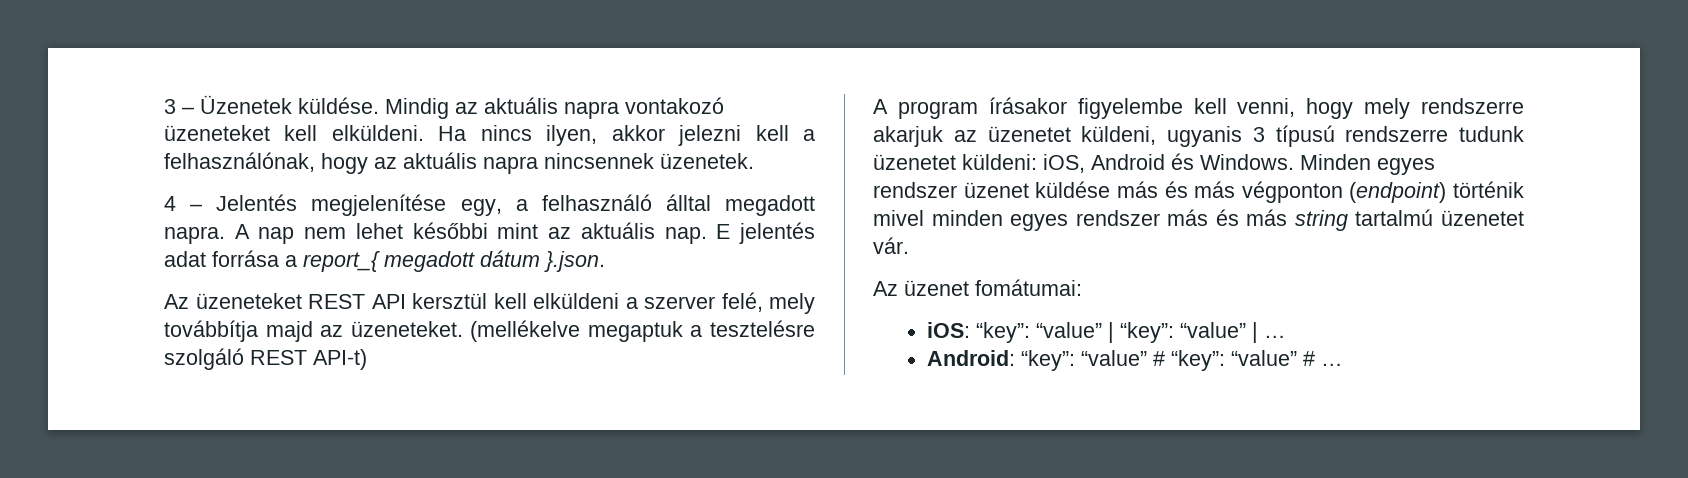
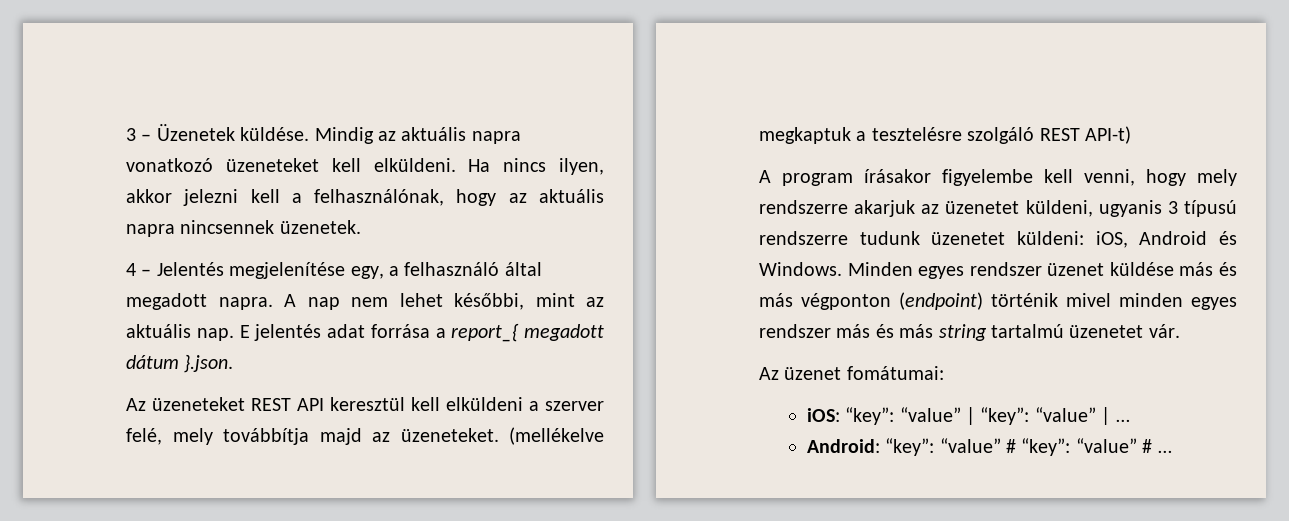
- Mindig az aktuális napra vontakozó üzeneteket kell elküldeni.
+ Mindig az aktuális napra vonatkozó üzeneteket kell elküldeni.
- 4 – Jelentés megjelenítése egy, a felhasználó álltal megadott napra.
+ 4 – Jelentés megjelenítése egy, a felhasználó által megadott napra.
- A nap nem lehet későbbi mint az aktuális nap.
+ A nap nem lehet későbbi, mint az aktuális nap.
- Az üzeneteket REST API kersztül kell elküldeni a szerver felé, mely továbbítja majd az üzeneteket.
+ Az üzeneteket REST API keresztül kell elküldeni a szerver felé, mely továbbítja majd az üzeneteket.
- (mellékelve megaptuk a tesztelésre szolgáló REST API-t)
+ (mellékelve megkaptuk a tesztelésre szolgáló REST API-t)

